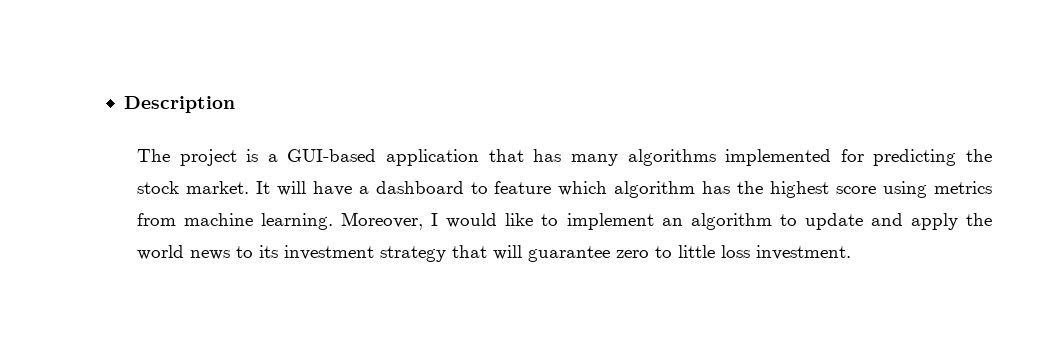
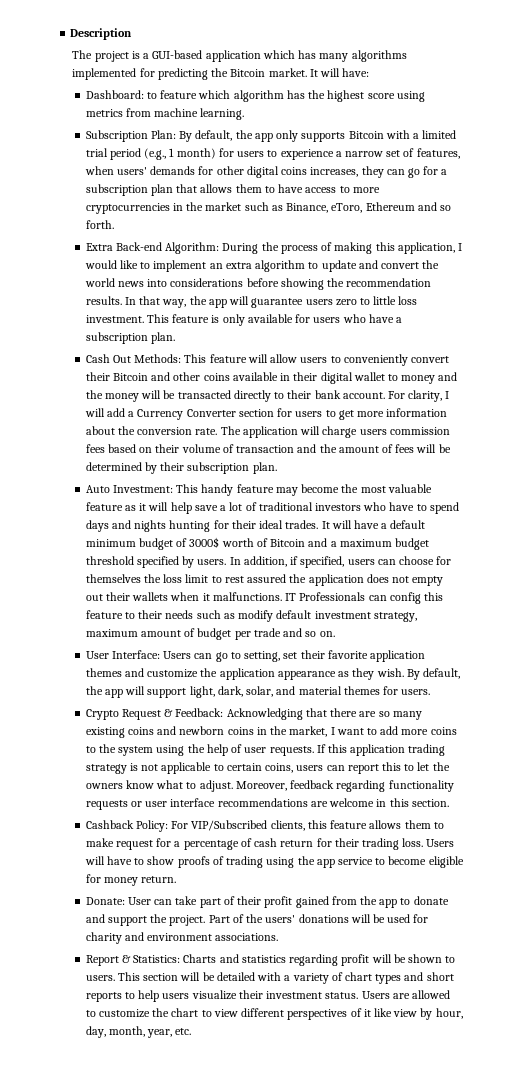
- The project is a GUI-based application that has many algorithms implemented for predicting the stock market.
+ The project is a GUI-based application which has many algorithms implemented for predicting the Bitcoin market.
- It will have a dashboard to feature which algorithm has the highest score using metrics from machine learning. Moreover, I would like to implement an algorithm to update and apply the world news to its investment strategy that will guarantee zero to little loss investment.
+ It will have:
+ Dashboard: to feature which algorithm has the highest score using metrics from machine learning.
+ Subscription Plan: By default, the app only supports Bitcoin with a limited trial period (e.g., 1 month) for users to experience a narrow set of features, when users' demands for other digital coins increases, they can go for a subscription plan that allows them to have access to more cryptocurrencies in the market such as Binance, eToro, Ethereum and so forth.
+ Extra Back-end Algorithm: During the process of making this application, I would like to implement an extra algorithm to update and convert the world news into considerations before showing the recommendation results. In that way, the app will guarantee users zero to little loss investment.
+ This feature is only available for users who have a subscription plan.
+ Cash Out Methods: This feature will allow users to conveniently convert their Bitcoin and other coins available in their digital wallet to money and the money will be transacted directly to their bank account. For clarity, I will add a Currency Converter section for users to get more information about the conversion rate. The application will charge users commission fees based on their volume of transaction and the amount of fees will be determined by their subscription plan.
+ Auto Investment: This handy feature may become the most valuable feature as it will help save a lot of traditional investors who have to spend days and nights hunting for their ideal trades. It will have a default minimum budget of 3000$ worth of Bitcoin and a maximum budget threshold specified by users. In addition, if specified, users can choose for themselves the loss limit to rest assured the application does not empty out their wallets when it malfunctions. IT Professionals can config this feature to their needs such as modify default investment strategy, maximum amount of budget per trade and so on.
+ User Interface: Users can go to setting, set their favorite application themes and customize the application appearance as they wish. By default, the app will support light, dark, solar, and material themes for users.
+ Crypto Request & Feedback: Acknowledging that there are so many existing coins and newborn coins in the market, I want to add more coins to the system using the help of user requests. If this application trading strategy is not applicable to certain coins, users can report this to let the owners know what to adjust. Moreover, feedback regarding functionality requests or user interface recommendations are welcome in this section.
+ Cashback Policy: For VIP/Subscribed clients, this feature allows them to make request for a percentage of cash return for their trading loss. Users will have to show proofs of trading using the app service to become eligible for money return.
+ Donate: User can take part of their profit gained from the app to donate and support the project. Part of the users' donations will be used for charity and environment associations.
+ Report & Statistics: Charts and statistics regarding profit will be shown to users. This section will be detailed with a variety of chart types and short reports to help users visualize their investment status. Users are allowed to customize the chart to view different perspectives of it like view by hour, day, month, year, etc.

